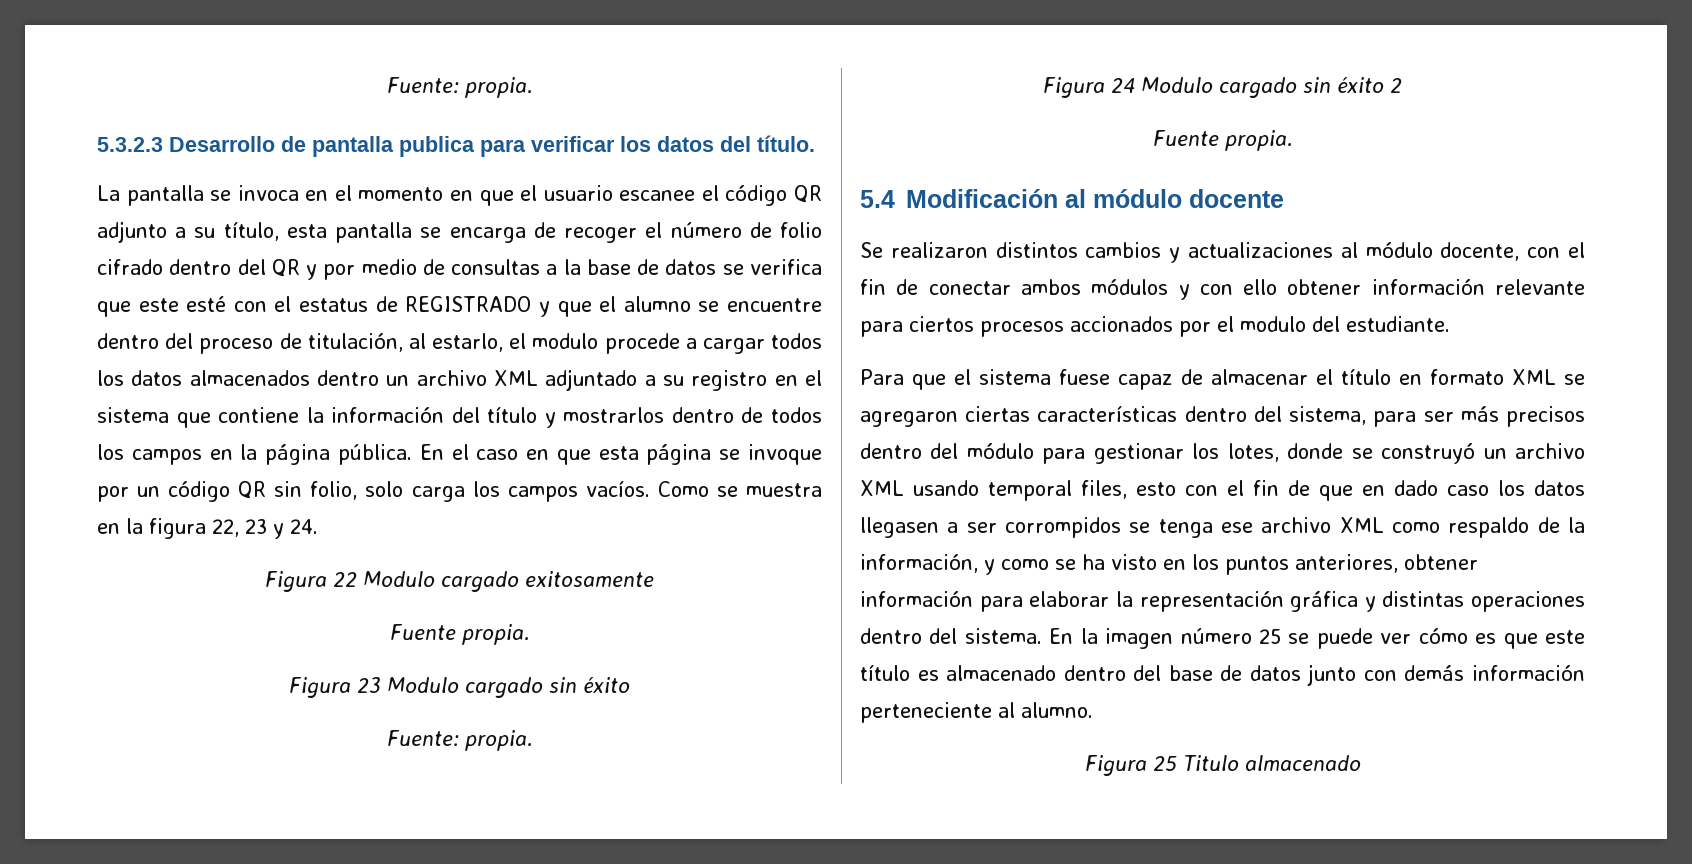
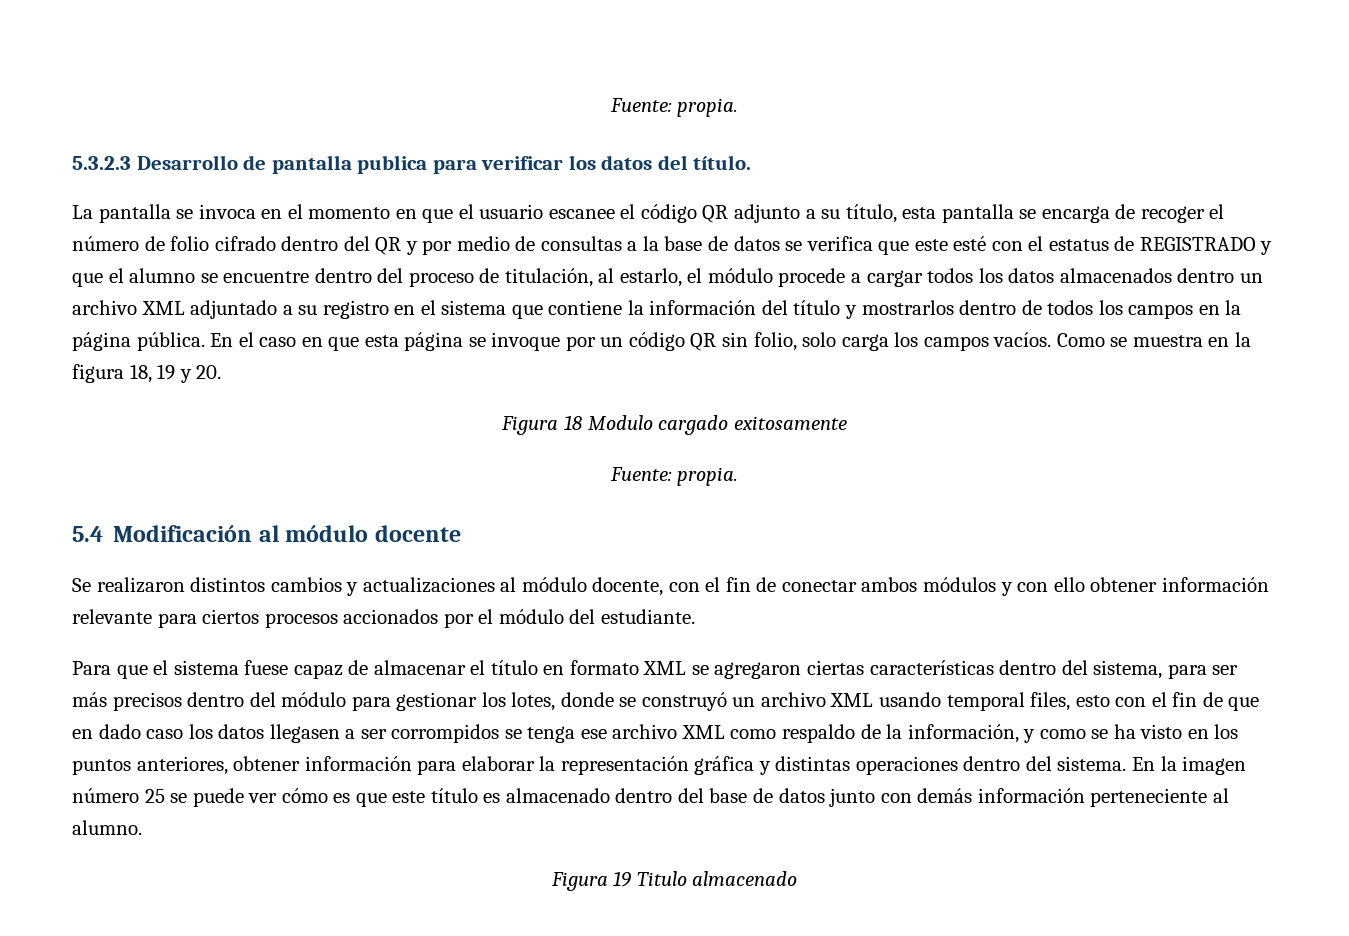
- La pantalla se invoca en el momento en que el usuario escanee el código QR adjunto a su título, esta pantalla se encarga de recoger el número de folio cifrado dentro del QR y por medio de consultas a la base de datos se verifica que este esté con el estatus de REGISTRADO y que el alumno se encuentre dentro del proceso de titulación, al estarlo, el modulo procede a cargar todos los datos almacenados dentro un archivo XML adjuntado a su registro en el sistema que contiene la información del título y mostrarlos dentro de todos los campos en la página pública.
+ La pantalla se invoca en el momento en que el usuario escanee el código QR adjunto a su título, esta pantalla se encarga de recoger el número de folio cifrado dentro del QR y por medio de consultas a la base de datos se verifica que este esté con el estatus de REGISTRADO y que el alumno se encuentre dentro del proceso de titulación, al estarlo, el módulo procede a cargar todos los datos almacenados dentro un archivo XML adjuntado a su registro en el sistema que contiene la información del título y mostrarlos dentro de todos los campos en la página pública.
- Como se muestra en la figura 22, 23 y 24.
- Figura 22 Modulo cargado exitosamente
- Fuente propia.
- Figura 23 Modulo cargado sin éxito
+ Como se muestra en la figura 18, 19 y 20.
+ Figura 18 Modulo cargado exitosamente
  Fuente: propia.
- Figura 24 Modulo cargado sin éxito 2
- Fuente propia.
- Se realizaron distintos cambios y actualizaciones al módulo docente, con el fin de conectar ambos módulos y con ello obtener información relevante para ciertos procesos accionados por el modulo del estudiante.
+ Se realizaron distintos cambios y actualizaciones al módulo docente, con el fin de conectar ambos módulos y con ello obtener información relevante para ciertos procesos accionados por el módulo del estudiante.
- Figura 25 Titulo almacenado
+ Figura 19 Titulo almacenado

